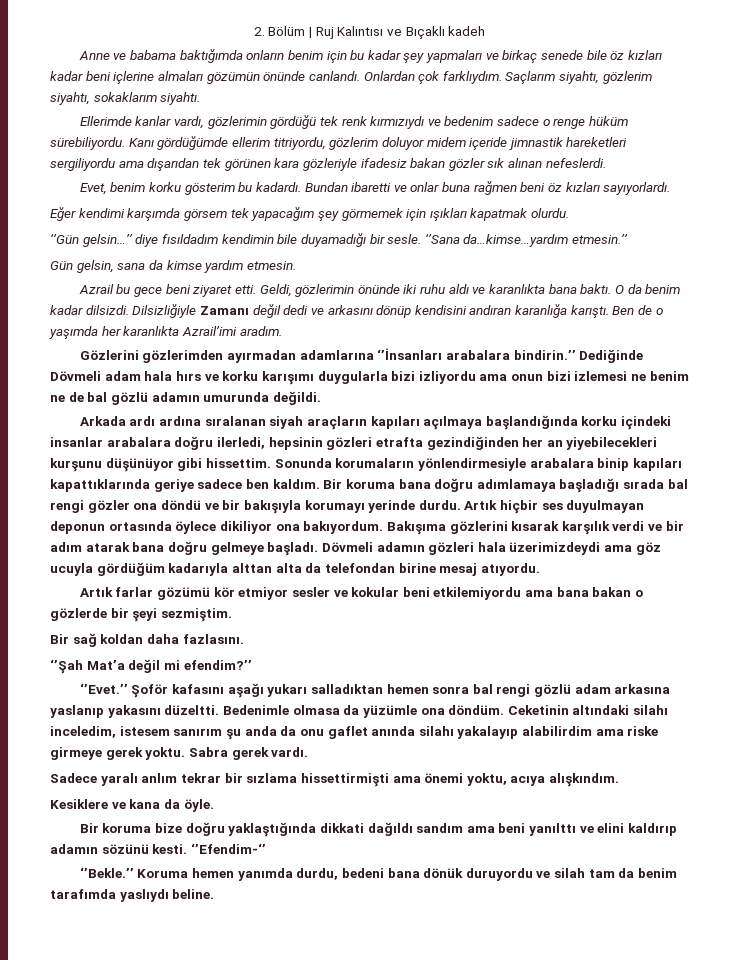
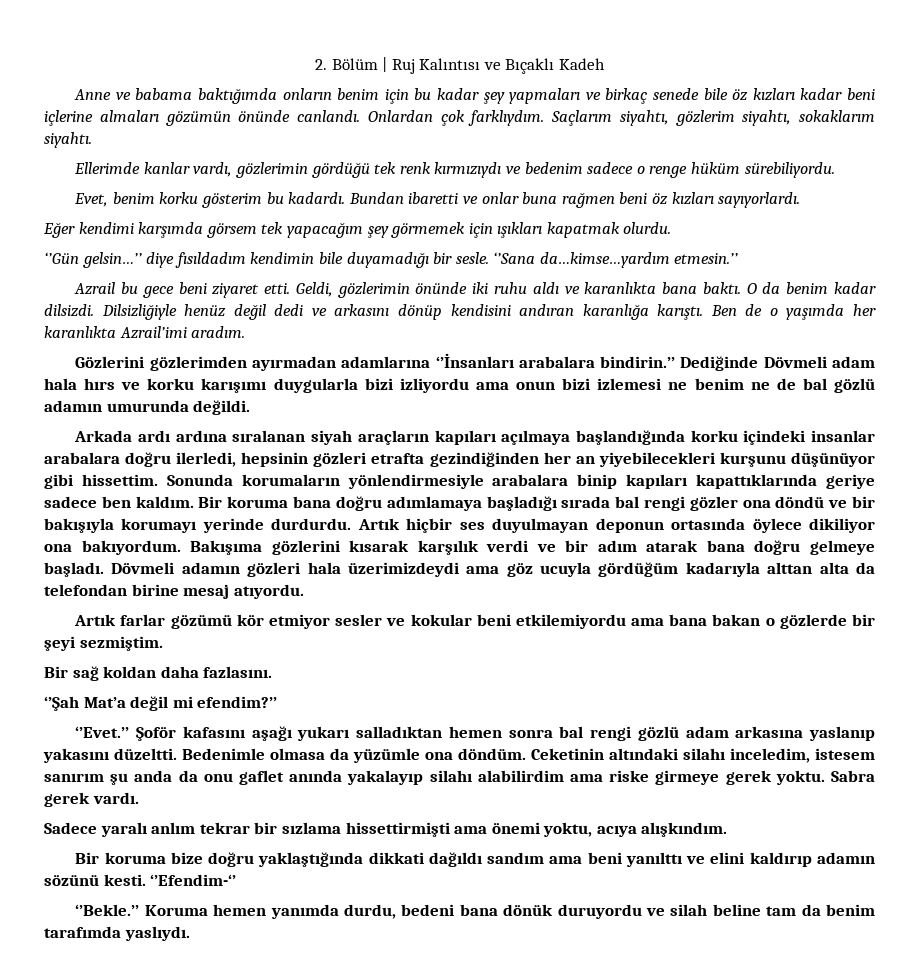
- 2. Bölüm | Ruj Kalıntısı ve Bıçaklı kadeh
+ 2. Bölüm | Ruj Kalıntısı ve Bıçaklı Kadeh
- Kanı gördüğümde ellerim titriyordu, gözlerim doluyor midem içeride jimnastik hareketleri sergiliyordu ama dışarıdan tek görünen kara gözleriyle ifadesiz bakan gözler sık alınan nefeslerdi.
- Gün gelsin, sana da kimse yardım etmesin.
- Dilsizliğiyle Zamanı değil dedi ve arkasını dönüp kendisini andıran karanlığa karıştı.
+ Dilsizliğiyle henüz değil dedi ve arkasını dönüp kendisini andıran karanlığa karıştı.
- Bir koruma bana doğru adımlamaya başladığı sırada bal rengi gözler ona döndü ve bir bakışıyla korumayı yerinde durdu.
+ Bir koruma bana doğru adımlamaya başladığı sırada bal rengi gözler ona döndü ve bir bakışıyla korumayı yerinde durdurdu.
- Ceketinin altındaki silahı inceledim, istesem sanırım şu anda da onu gaflet anında silahı yakalayıp alabilirdim ama riske girmeye gerek yoktu.
+ Ceketinin altındaki silahı inceledim, istesem sanırım şu anda da onu gaflet anında yakalayıp silahı alabilirdim ama riske girmeye gerek yoktu.
- Kesiklere ve kana da öyle.
- Koruma hemen yanımda durdu, bedeni bana dönük duruyordu ve silah tam da benim tarafımda yaslıydı beline.
+ Koruma hemen yanımda durdu, bedeni bana dönük duruyordu ve silah beline tam da benim tarafımda yaslıydı.

